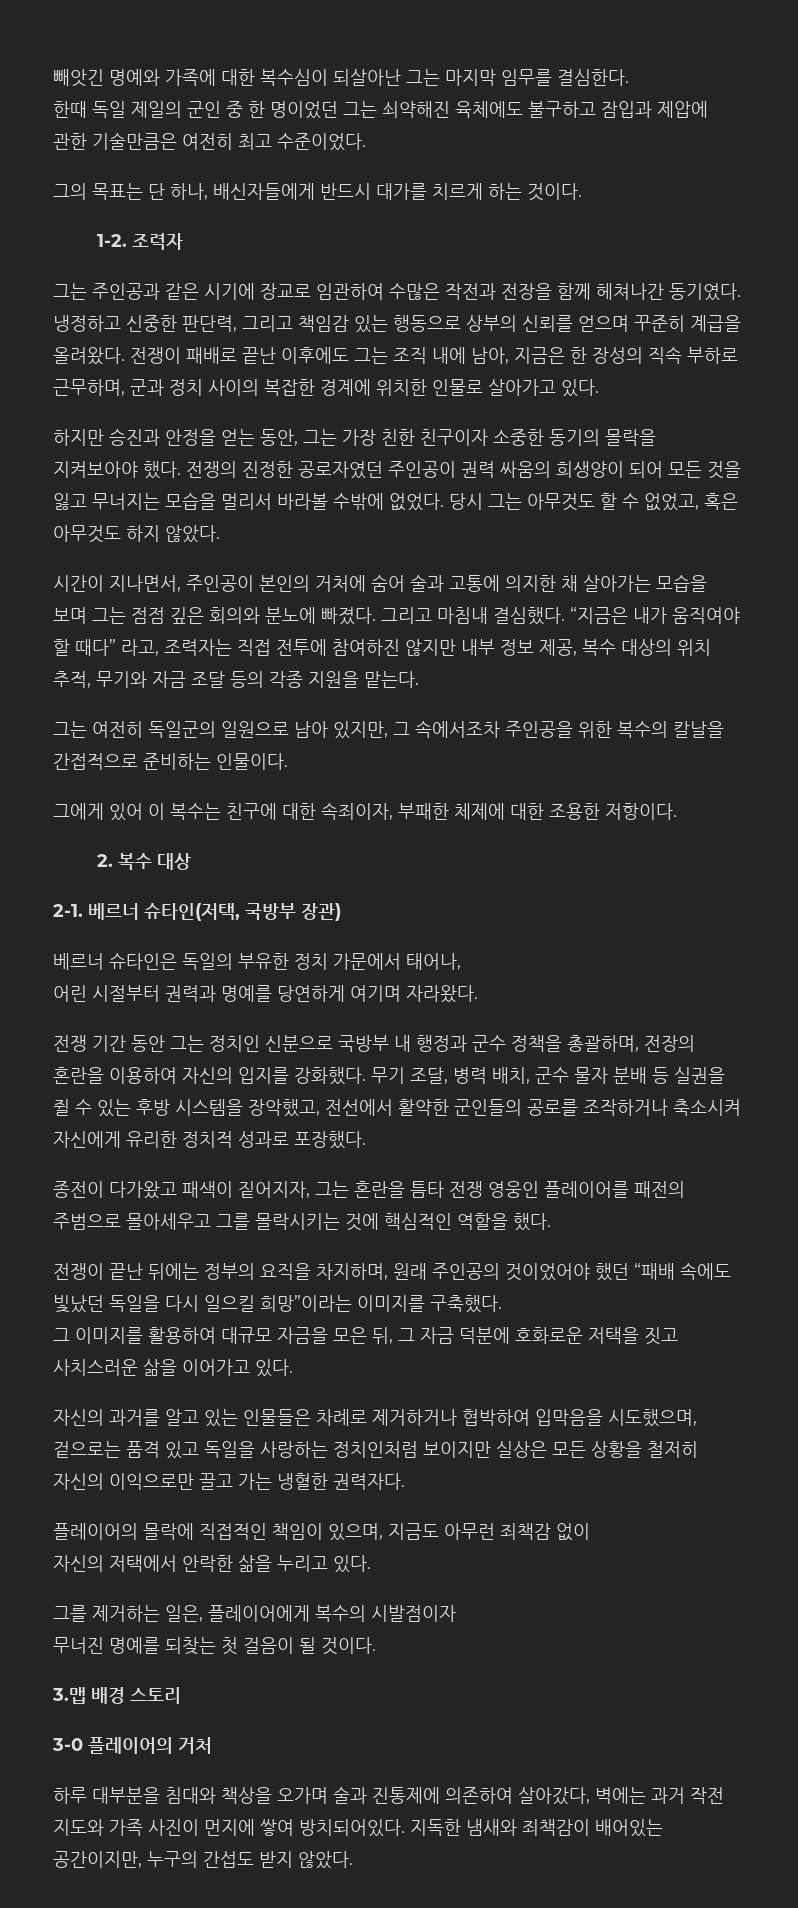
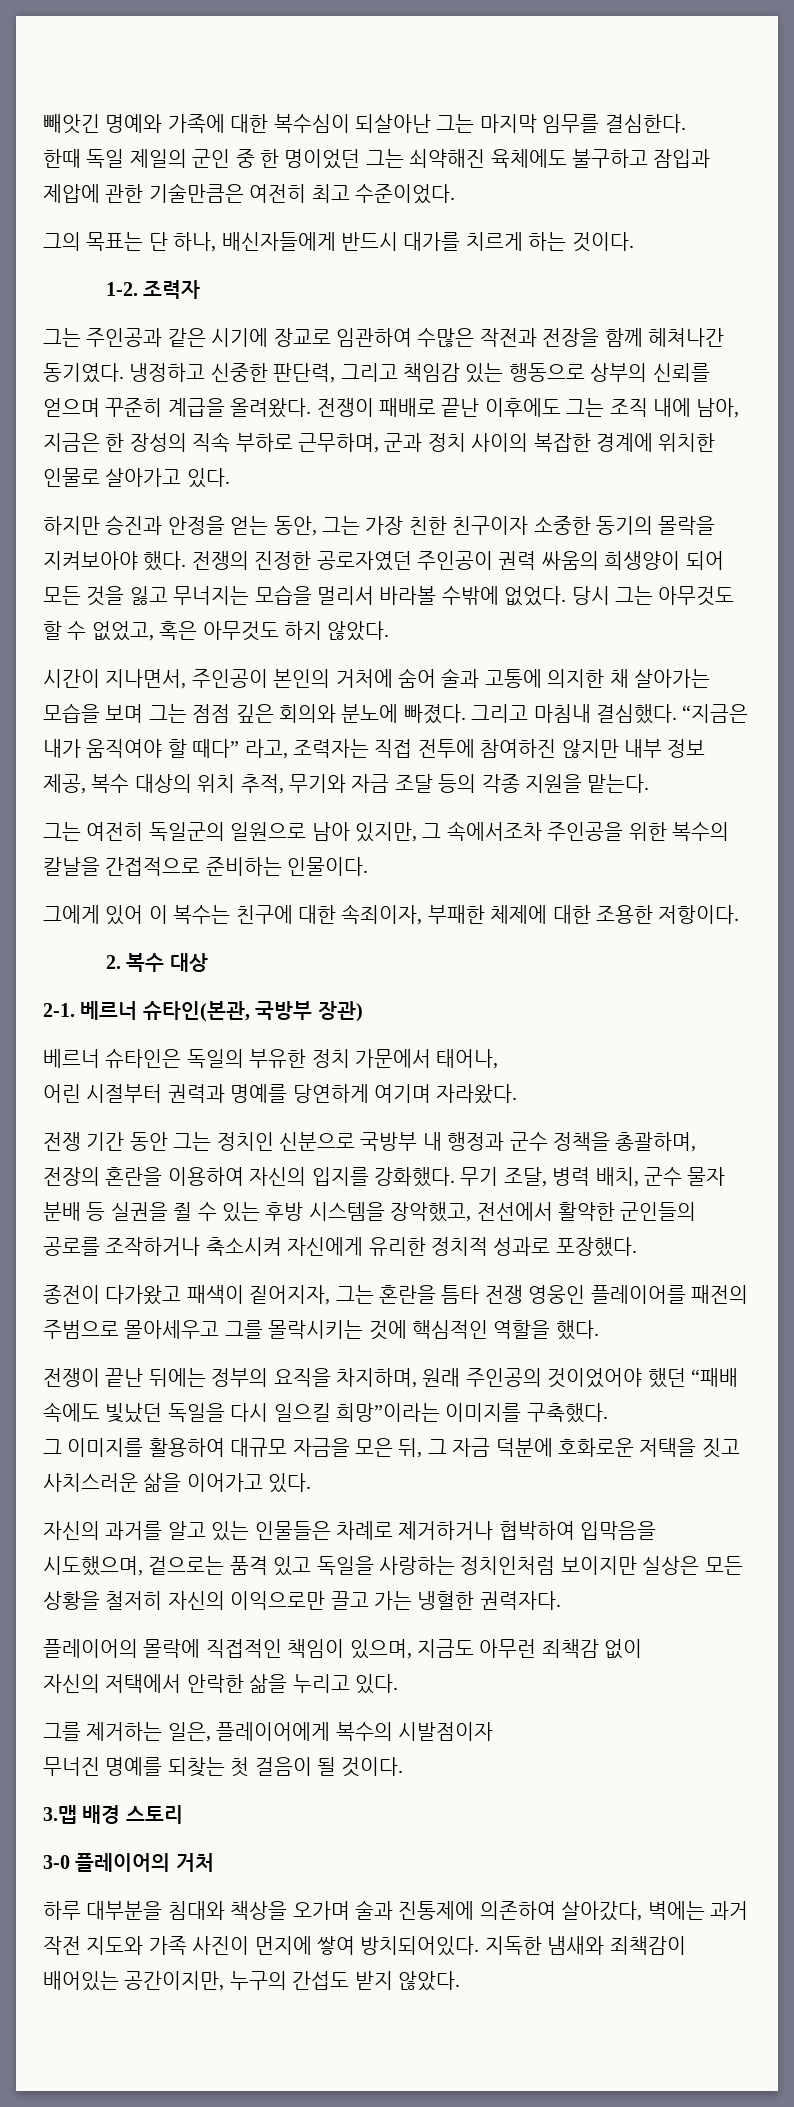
- 베르너 슈타인(저택, 국방부 장관)
+ 베르너 슈타인(본관, 국방부 장관)

